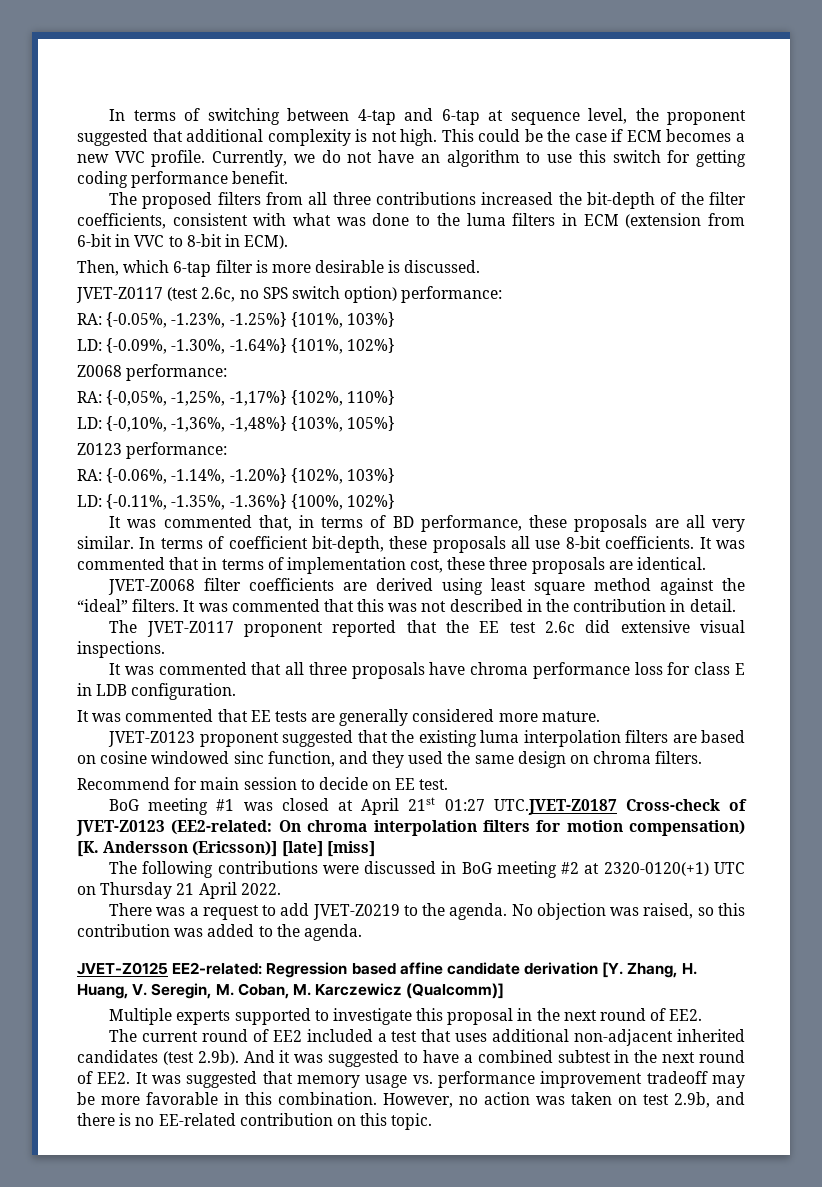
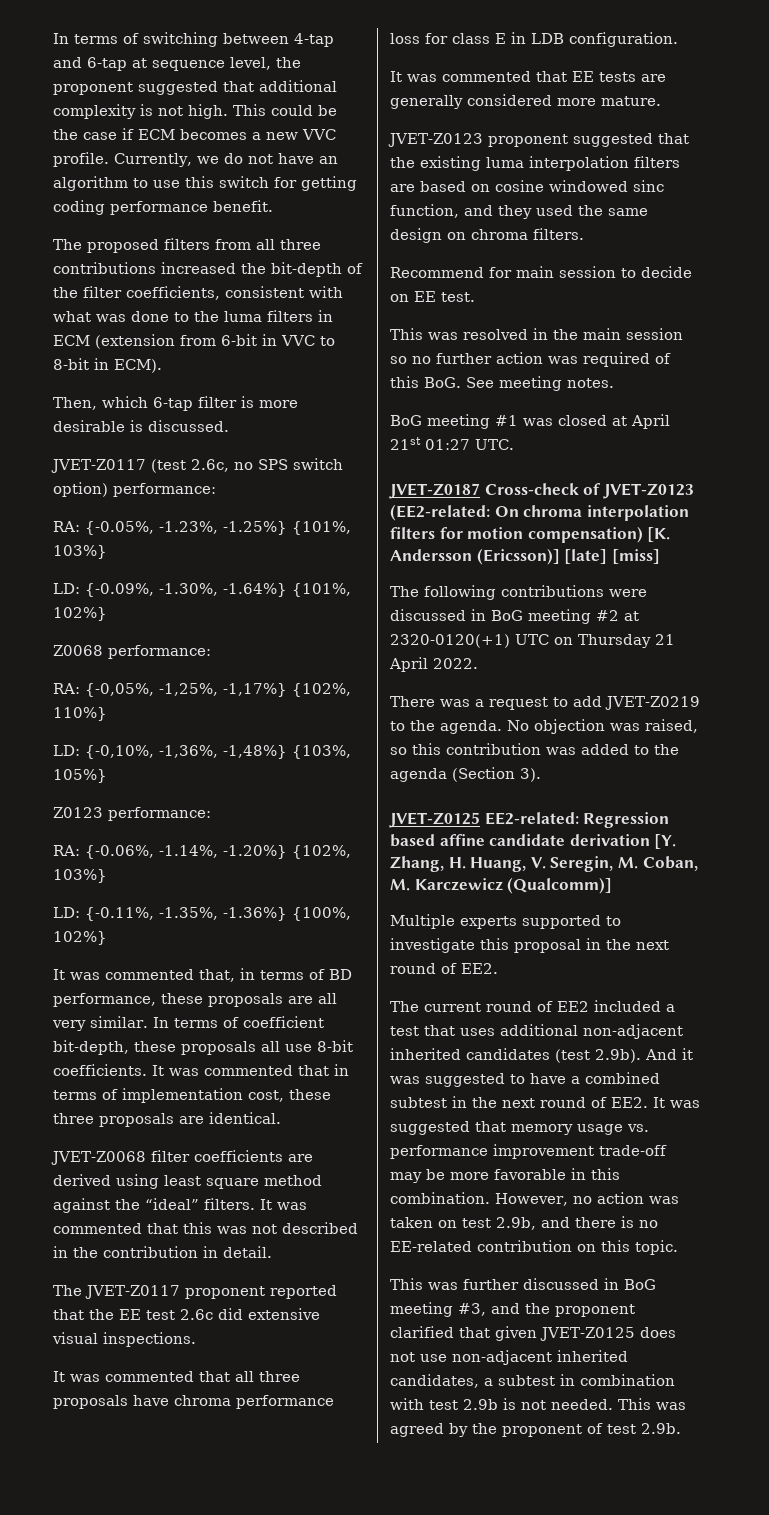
+ This was resolved in the main session so no further action was required of this BoG. See meeting notes.
- BoG meeting #1 was closed at April 21st 01:27 UTC.JVET-Z0187 Cross-check of JVET-Z0123 (EE2-related: On chroma interpolation filters for motion compensation) [K. Andersson (Ericsson)] [late] [miss]
+ BoG meeting #1 was closed at April 21st 01:27 UTC.
+ JVET-Z0187 Cross-check of JVET-Z0123 (EE2-related: On chroma interpolation filters for motion compensation) [K. Andersson (Ericsson)] [late] [miss]
- No objection was raised, so this contribution was added to the agenda.
+ No objection was raised, so this contribution was added to the agenda (Section 3).
- The current round of EE2 included a test that uses additional non-adjacent inherited candidates (test 2.9b). And it was suggested to have a combined subtest in the next round of EE2. It was suggested that memory usage vs. performance improvement tradeoff may be more favorable in this combination.
+ The current round of EE2 included a test that uses additional non-adjacent inherited candidates (test 2.9b). And it was suggested to have a combined subtest in the next round of EE2. It was suggested that memory usage vs. performance improvement trade-off may be more favorable in this combination.
+ This was further discussed in BoG meeting #3, and the proponent clarified that given JVET-Z0125 does not use non-adjacent inherited candidates, a subtest in combination with test 2.9b is not needed. This was agreed by the proponent of test 2.9b.

